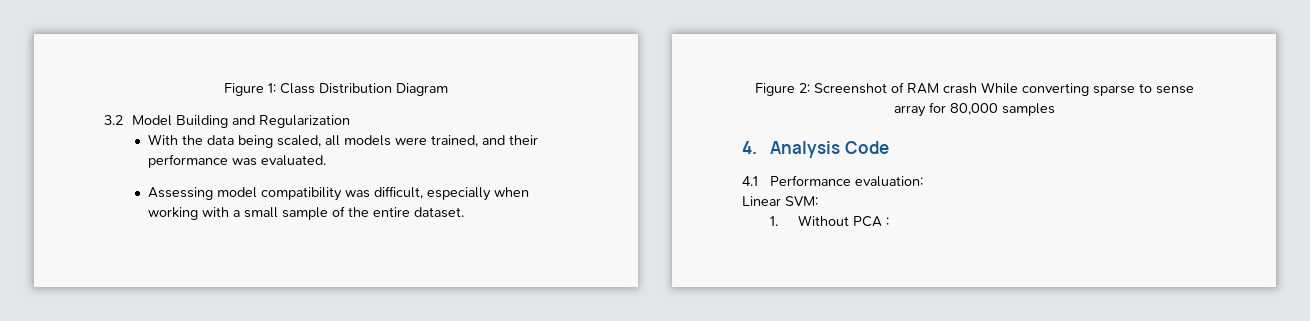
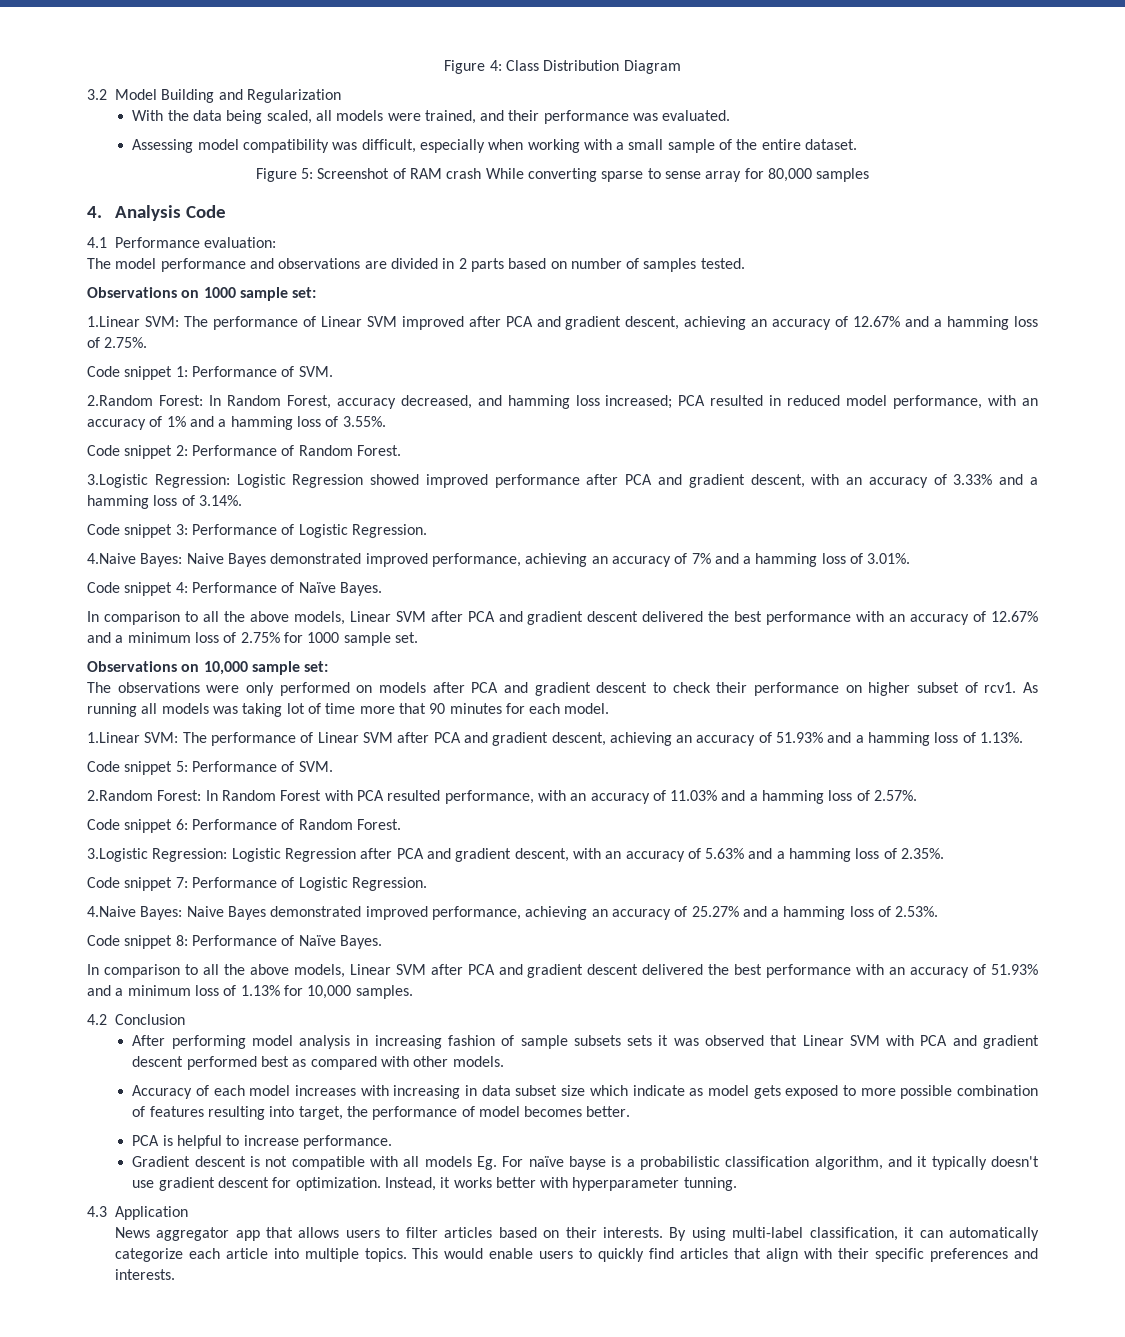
- Figure 1: Class Distribution Diagram
+ Figure 4: Class Distribution Diagram
- Figure 2: Screenshot of RAM crash While converting sparse to sense array for 80,000 samples
+ Figure 5: Screenshot of RAM crash While converting sparse to sense array for 80,000 samples
- Linear SVM:
- 1. Without PCA :
+ The model performance and observations are divided in 2 parts based on number of samples tested.
+ Observations on 1000 sample set:
+ 1.Linear SVM: The performance of Linear SVM improved after PCA and gradient descent, achieving an accuracy of 12.67% and a hamming loss of 2.75%.
+ Code snippet 1: Performance of SVM.
+ 2.Random Forest: In Random Forest, accuracy decreased, and hamming loss increased; PCA resulted in reduced model performance, with an accuracy of 1% and a hamming loss of 3.55%.
+ Code snippet 2: Performance of Random Forest.
+ 3.Logistic Regression: Logistic Regression showed improved performance after PCA and gradient descent, with an accuracy of 3.33% and a hamming loss of 3.14%.
+ Code snippet 3: Performance of Logistic Regression.
+ 4.Naive Bayes: Naive Bayes demonstrated improved performance, achieving an accuracy of 7% and a hamming loss of 3.01%.
+ Code snippet 4: Performance of Naïve Bayes.
+ In comparison to all the above models, Linear SVM after PCA and gradient descent delivered the best performance with an accuracy of 12.67% and a minimum loss of 2.75% for 1000 sample set.
+ Observations on 10,000 sample set:
+ The observations were only performed on models after PCA and gradient descent to check their performance on higher subset of rcv1. As running all models was taking lot of time more that 90 minutes for each model.
+ 1.Linear SVM: The performance of Linear SVM after PCA and gradient descent, achieving an accuracy of 51.93% and a hamming loss of 1.13%.
+ Code snippet 5: Performance of SVM.
+ 2.Random Forest: In Random Forest with PCA resulted performance, with an accuracy of 11.03% and a hamming loss of 2.57%.
+ Code snippet 6: Performance of Random Forest.
+ 3.Logistic Regression: Logistic Regression after PCA and gradient descent, with an accuracy of 5.63% and a hamming loss of 2.35%.
+ Code snippet 7: Performance of Logistic Regression.
+ 4.Naive Bayes: Naive Bayes demonstrated improved performance, achieving an accuracy of 25.27% and a hamming loss of 2.53%.
+ Code snippet 8: Performance of Naïve Bayes.
+ In comparison to all the above models, Linear SVM after PCA and gradient descent delivered the best performance with an accuracy of 51.93% and a minimum loss of 1.13% for 10,000 samples.
+ 4.2 Conclusion
+ After performing model analysis in increasing fashion of sample subsets sets it was observed that Linear SVM with PCA and gradient descent performed best as compared with other models.
+ Accuracy of each model increases with increasing in data subset size which indicate as model gets exposed to more possible combination of features resulting into target, the performance of model becomes better.
+ PCA is helpful to increase performance.
+ Gradient descent is not compatible with all models Eg. For naïve bayse is a probabilistic classification algorithm, and it typically doesn't use gradient descent for optimization. Instead, it works better with hyperparameter tunning.
+ 4.3 Application
+ News aggregator app that allows users to filter articles based on their interests. By using multi-label classification, it can automatically categorize each article into multiple topics. This would enable users to quickly find articles that align with their specific preferences and interests.

